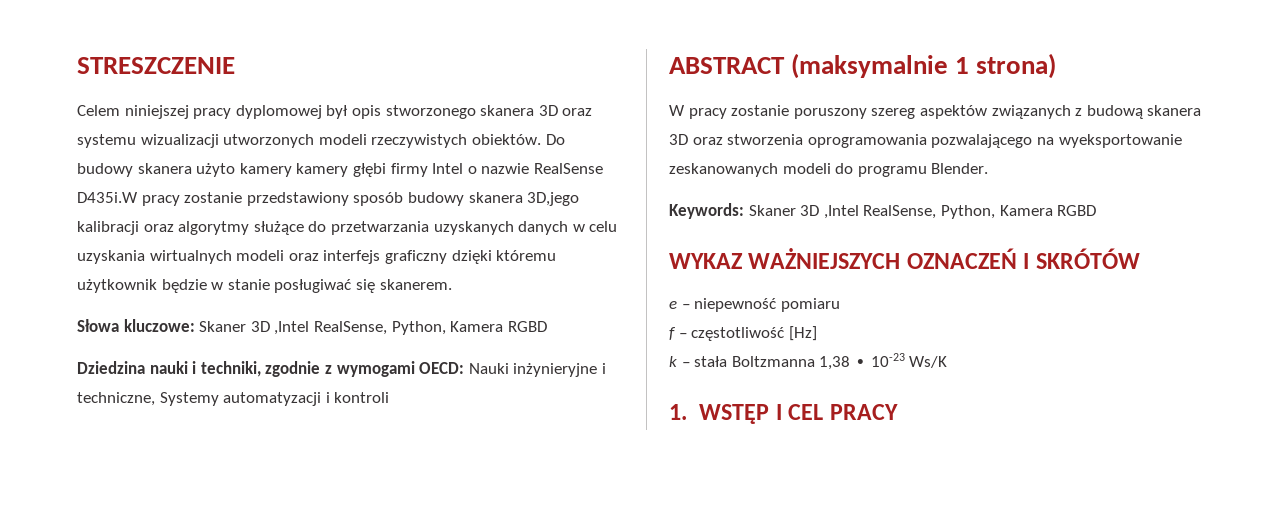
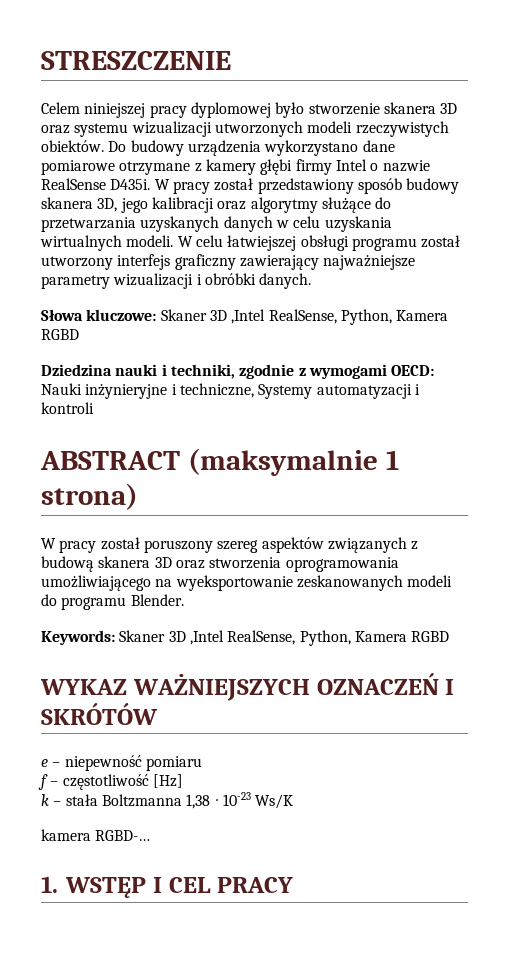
- Celem niniejszej pracy dyplomowej był opis stworzonego skanera 3D oraz systemu wizualizacji utworzonych modeli rzeczywistych obiektów.
+ Celem niniejszej pracy dyplomowej było stworzenie skanera 3D oraz systemu wizualizacji utworzonych modeli rzeczywistych obiektów.
- Do budowy skanera użyto kamery kamery głębi firmy Intel o nazwie RealSense D435i.W pracy zostanie przedstawiony sposób budowy skanera 3D,jego kalibracji oraz algorytmy służące do przetwarzania uzyskanych danych w celu uzyskania wirtualnych modeli oraz interfejs graficzny dzięki któremu użytkownik będzie w stanie posługiwać się skanerem.
+ Do budowy urządzenia wykorzystano dane pomiarowe otrzymane z kamery głębi firmy Intel o nazwie RealSense D435i. W pracy został przedstawiony sposób budowy skanera 3D, jego kalibracji oraz algorytmy służące do przetwarzania uzyskanych danych w celu uzyskania wirtualnych modeli. W celu łatwiejszej obsługi programu został utworzony interfejs graficzny zawierający najważniejsze parametry wizualizacji i obróbki danych.
- W pracy zostanie poruszony szereg aspektów związanych z budową skanera 3D oraz stworzenia oprogramowania pozwalającego na wyeksportowanie zeskanowanych modeli do programu Blender.
+ W pracy został poruszony szereg aspektów związanych z budową skanera 3D oraz stworzenia oprogramowania umożliwiającego na wyeksportowanie zeskanowanych modeli do programu Blender.
+ kamera RGBD-…

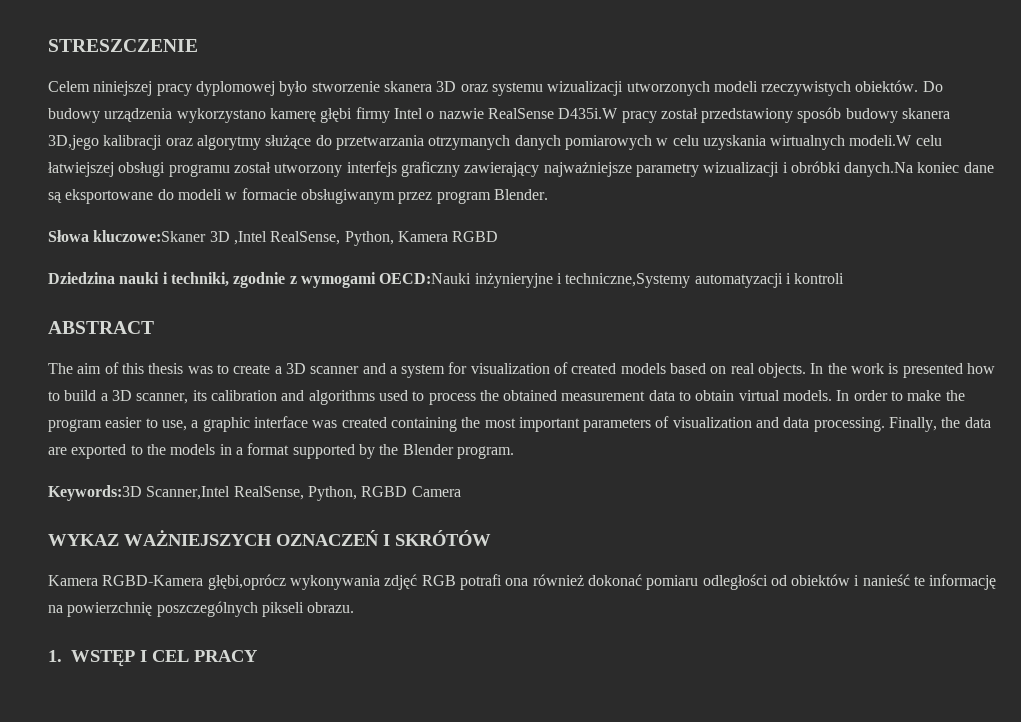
- Do budowy urządzenia wykorzystano dane pomiarowe otrzymane z kamery głębi firmy Intel o nazwie RealSense D435i. W pracy został przedstawiony sposób budowy skanera 3D, jego kalibracji oraz algorytmy służące do przetwarzania uzyskanych danych w celu uzyskania wirtualnych modeli. W celu łatwiejszej obsługi programu został utworzony interfejs graficzny zawierający najważniejsze parametry wizualizacji i obróbki danych.
+ Do budowy urządzenia wykorzystano kamerę głębi firmy Intel o nazwie RealSense D435i.W pracy został przedstawiony sposób budowy skanera 3D,jego kalibracji oraz algorytmy służące do przetwarzania otrzymanych danych pomiarowych w celu uzyskania wirtualnych modeli.W celu łatwiejszej obsługi programu został utworzony interfejs graficzny zawierający najważniejsze parametry wizualizacji i obróbki danych.Na koniec dane są eksportowane do modeli w formacie obsługiwanym przez program Blender.
- Słowa kluczowe: Skaner 3D ,Intel RealSense, Python, Kamera RGBD
+ Słowa kluczowe:Skaner 3D ,Intel RealSense, Python, Kamera RGBD
- Dziedzina nauki i techniki, zgodnie z wymogami OECD: Nauki inżynieryjne i techniczne, Systemy automatyzacji i kontroli
- ABSTRACT (maksymalnie 1 strona)
- W pracy został poruszony szereg aspektów związanych z budową skanera 3D oraz stworzenia oprogramowania umożliwiającego na wyeksportowanie zeskanowanych modeli do programu Blender.
- Keywords: Skaner 3D ,Intel RealSense, Python, Kamera RGBD
+ Dziedzina nauki i techniki, zgodnie z wymogami OECD:Nauki inżynieryjne i techniczne,Systemy automatyzacji i kontroli
+ ABSTRACT
+ The aim of this thesis was to create a 3D scanner and a system for visualization of created models based on real objects. In the work is presented how to build a 3D scanner, its calibration and algorithms used to process the obtained measurement data to obtain virtual models. In order to make the program easier to use, a graphic interface was created containing the most important parameters of visualization and data processing. Finally, the data are exported to the models in a format supported by the Blender program.
+ Keywords:3D Scanner,Intel RealSense, Python, RGBD Camera
- e – niepewność pomiaru
- f – częstotliwość [Hz]
- k – stała Boltzmanna 1,38 ∙ 10-23 Ws/K
- kamera RGBD-…
+ Kamera RGBD-Kamera głębi,oprócz wykonywania zdjęć RGB potrafi ona również dokonać pomiaru odległości od obiektów i nanieść te informację na powierzchnię poszczególnych pikseli obrazu.

